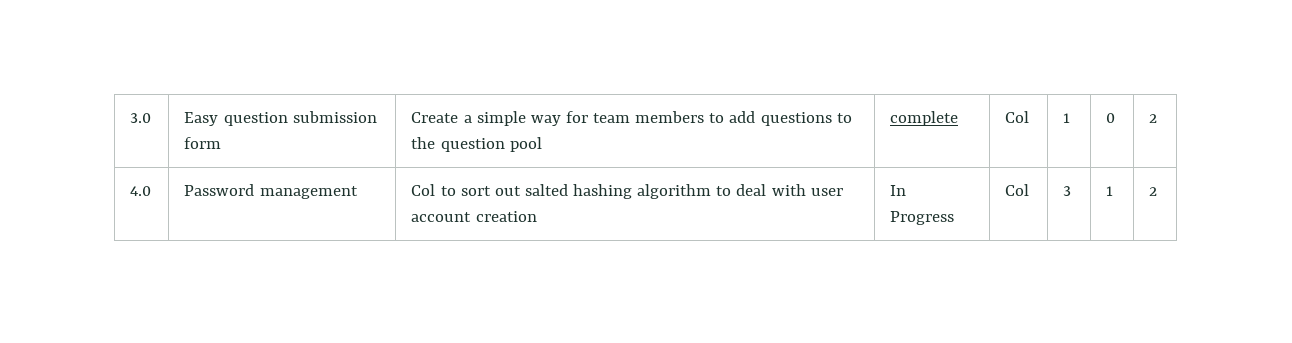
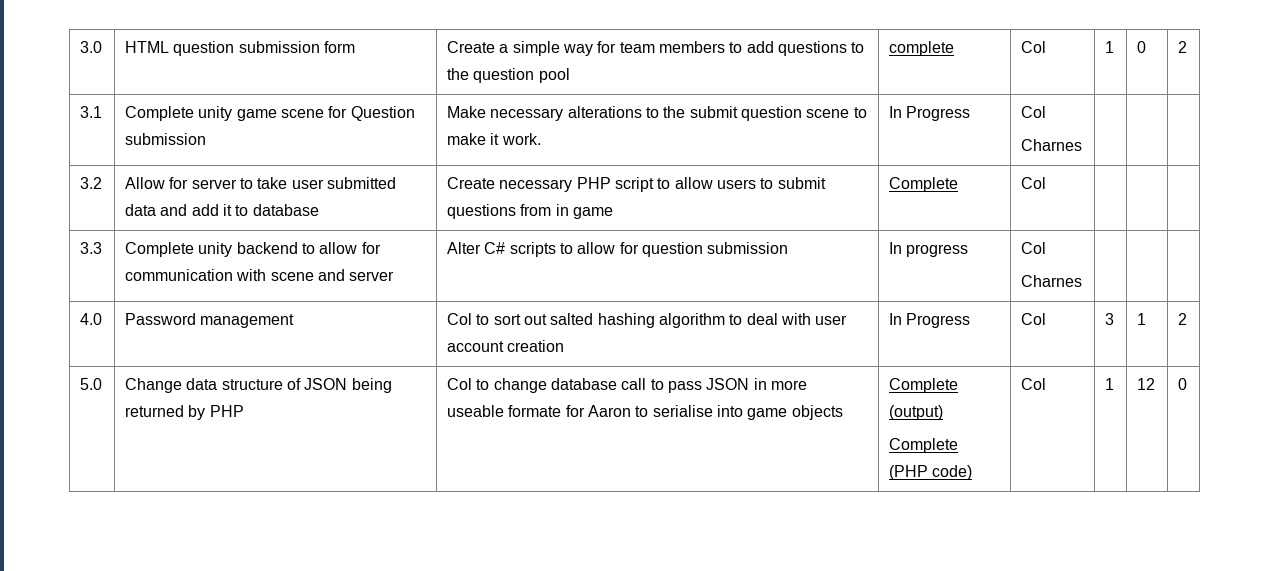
- 3.0 | Easy question submission form | Create a simple way for team members to add questions to the question pool | complete | Col | 1 | 0 | 2
+ 3.0 | HTML question submission form | Create a simple way for team members to add questions to the question pool | complete | Col | 1 | 0 | 2
+ 3.1 | Complete unity game scene for Question submission | Make necessary alterations to the submit question scene to make it work. | In Progress | Col
+ Charnes | | |
+ 3.2 | Allow for server to take user submitted data and add it to database | Create necessary PHP script to allow users to submit questions from in game | Complete | Col | | |
+ 3.3 | Complete unity backend to allow for communication with scene and server | Alter C# scripts to allow for question submission | In progress | Col
+ Charnes | | |
+ 5.0 | Change data structure of JSON being returned by PHP | Col to change database call to pass JSON in more useable formate for Aaron to serialise into game objects | Complete (output)
+ Complete (PHP code) | Col | 1 | 12 | 0

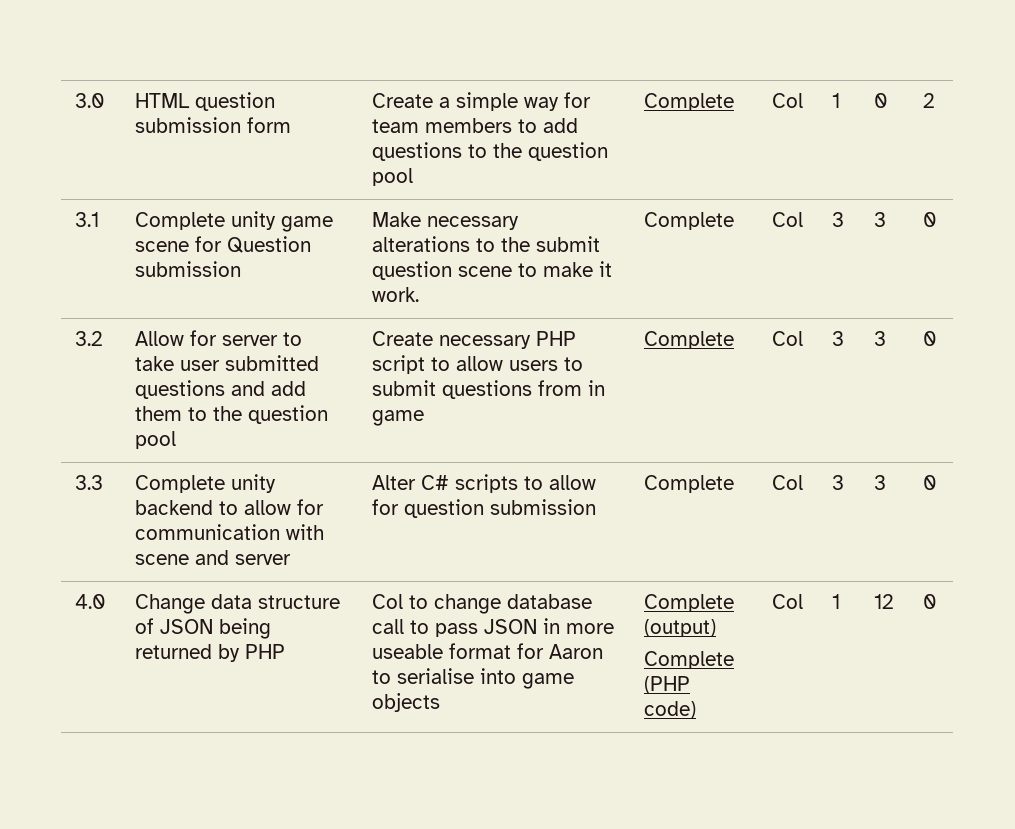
- 3.0 | HTML question submission form | Create a simple way for team members to add questions to the question pool | complete | Col | 1 | 0 | 2
+ 3.0 | HTML question submission form | Create a simple way for team members to add questions to the question pool | Complete | Col | 1 | 0 | 2
- 3.1 | Complete unity game scene for Question submission | Make necessary alterations to the submit question scene to make it work. | In Progress | Col
- Charnes | | |
+ 3.1 | Complete unity game scene for Question submission | Make necessary alterations to the submit question scene to make it work. | Complete | Col | 3 | 3 | 0
- 3.2 | Allow for server to take user submitted data and add it to database | Create necessary PHP script to allow users to submit questions from in game | Complete | Col | | |
+ 3.2 | Allow for server to take user submitted questions and add them to the question pool | Create necessary PHP script to allow users to submit questions from in game | Complete | Col | 3 | 3 | 0
- 3.3 | Complete unity backend to allow for communication with scene and server | Alter C# scripts to allow for question submission | In progress | Col
- Charnes | | |
- 4.0 | Password management | Col to sort out salted hashing algorithm to deal with user account creation | In Progress | Col | 3 | 1 | 2
- 5.0 | Change data structure of JSON being returned by PHP | Col to change database call to pass JSON in more useable formate for Aaron to serialise into game objects | Complete (output)
+ 3.3 | Complete unity backend to allow for communication with scene and server | Alter C# scripts to allow for question submission | Complete | Col | 3 | 3 | 0
+ 4.0 | Change data structure of JSON being returned by PHP | Col to change database call to pass JSON in more useable format for Aaron to serialise into game objects | Complete (output)

